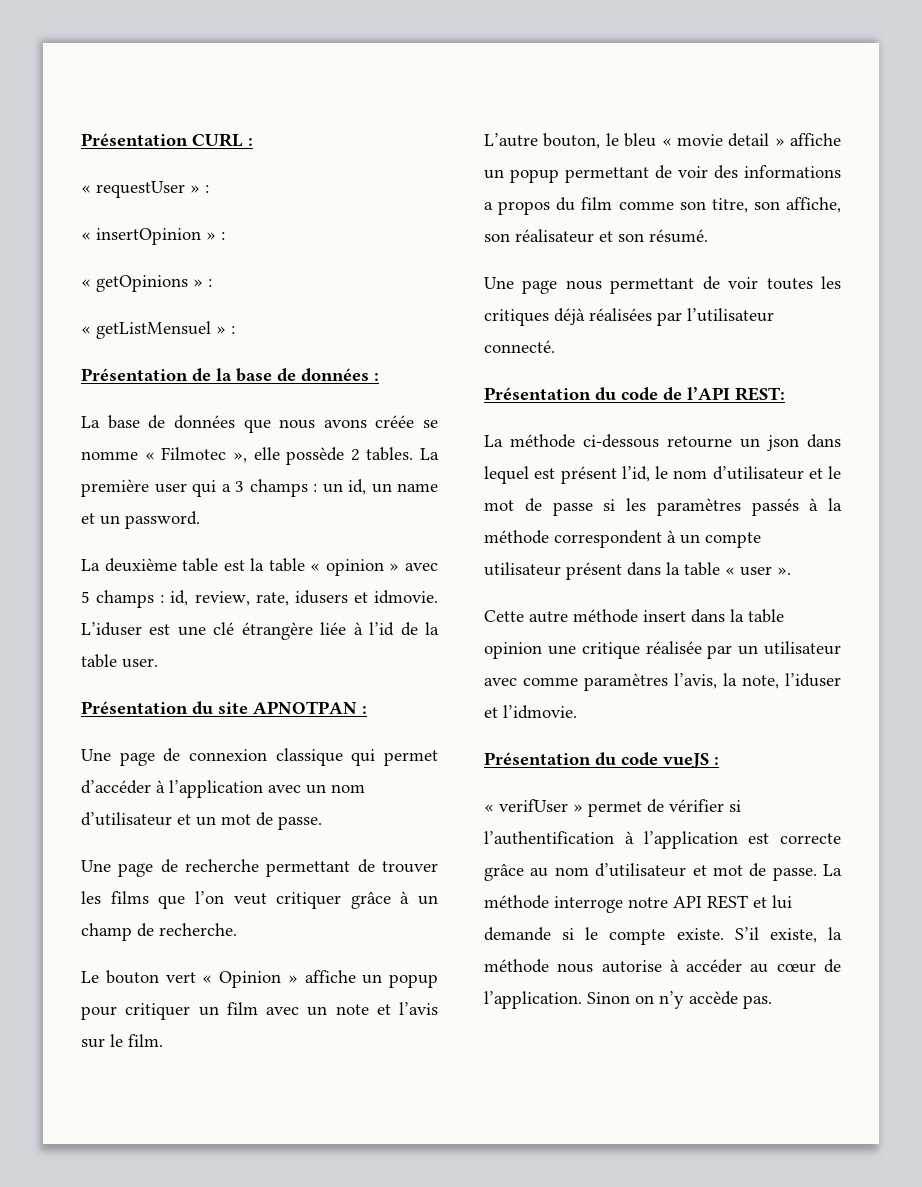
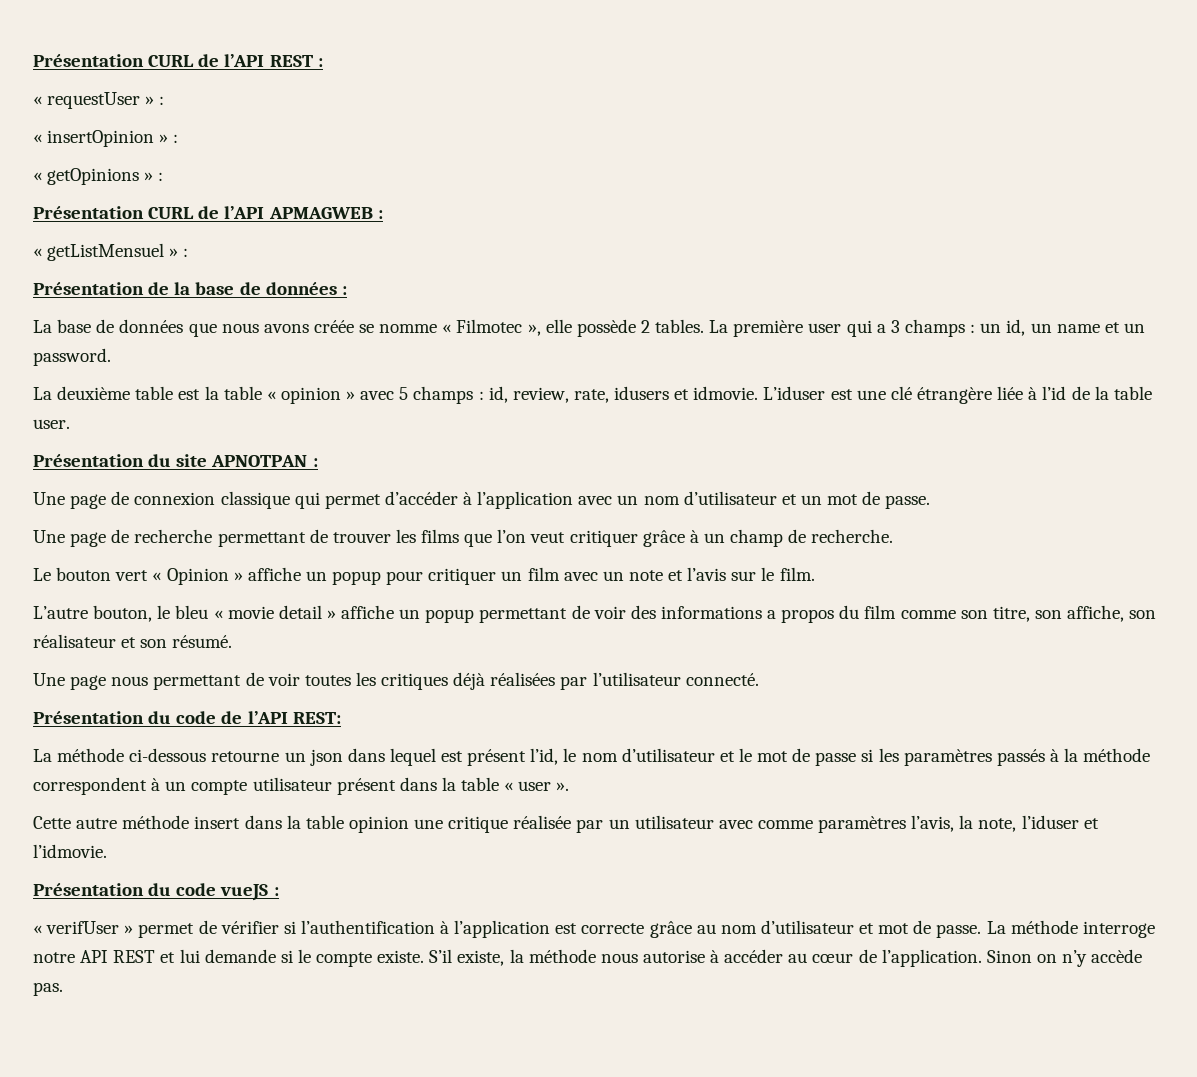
- Présentation CURL :
+ Présentation CURL de l’API REST :
+ Présentation CURL de l’API APMAGWEB :

